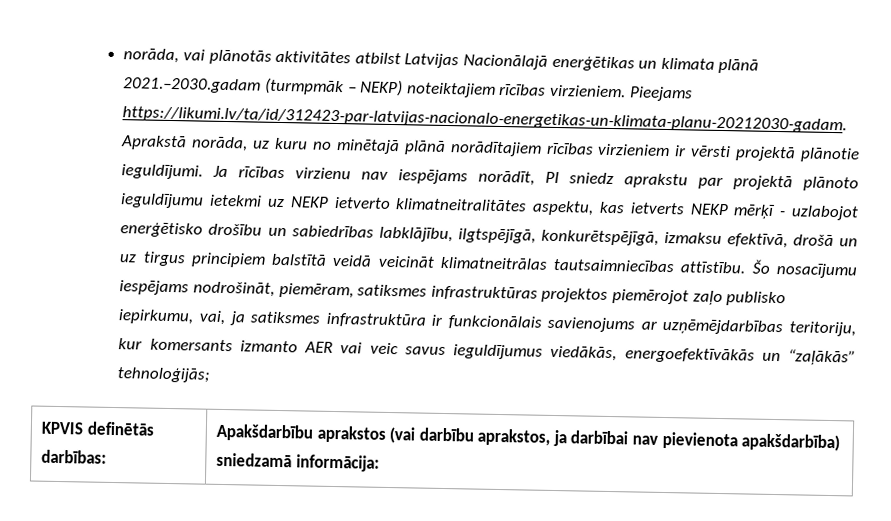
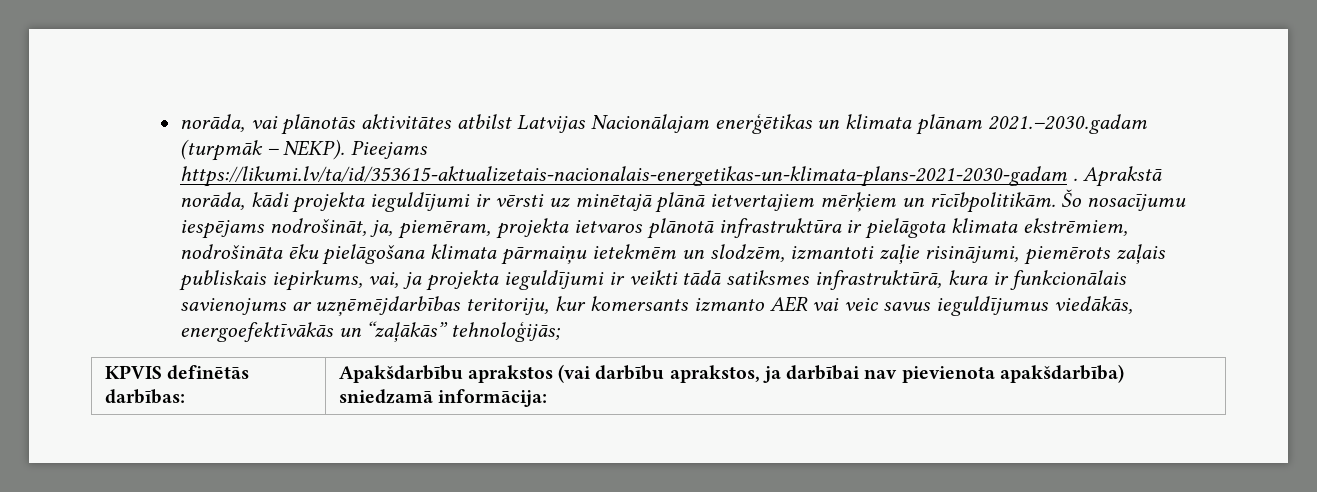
- norāda, vai plānotās aktivitātes atbilst Latvijas Nacionālajā enerģētikas un klimata plānā 2021.–2030.gadam (turmpmāk – NEKP) noteiktajiem rīcības virzieniem. Pieejams https://likumi.lv/ta/id/312423-par-latvijas-nacionalo-energetikas-un-klimata-planu-20212030-gadam. Aprakstā norāda, uz kuru no minētajā plānā norādītajiem rīcības virzieniem ir vērsti projektā plānotie ieguldījumi. Ja rīcības virzienu nav iespējams norādīt, PI sniedz aprakstu par projektā plānoto ieguldījumu ietekmi uz NEKP ietverto klimatneitralitātes aspektu, kas ietverts NEKP mērķī - uzlabojot enerģētisko drošību un sabiedrības labklājību, ilgtspējīgā, konkurētspējīgā, izmaksu efektīvā, drošā un uz tirgus principiem balstītā veidā veicināt klimatneitrālas tautsaimniecības attīstību. Šo nosacījumu iespējams nodrošināt, piemēram, satiksmes infrastruktūras projektos piemērojot zaļo publisko iepirkumu, vai, ja satiksmes infrastruktūra ir funkcionālais savienojums ar uzņēmējdarbības teritoriju, kur komersants izmanto AER vai veic savus ieguldījumus viedākās, energoefektīvākās un “zaļākās” tehnoloģijās;
+ norāda, vai plānotās aktivitātes atbilst Latvijas Nacionālajam enerģētikas un klimata plānam 2021.–2030.gadam (turpmāk – NEKP). Pieejams https://likumi.lv/ta/id/353615-aktualizetais-nacionalais-energetikas-un-klimata-plans-2021-2030-gadam . Aprakstā norāda, kādi projekta ieguldījumi ir vērsti uz minētajā plānā ietvertajiem mērķiem un rīcībpolitikām. Šo nosacījumu iespējams nodrošināt, ja, piemēram, projekta ietvaros plānotā infrastruktūra ir pielāgota klimata ekstrēmiem, nodrošināta ēku pielāgošana klimata pārmaiņu ietekmēm un slodzēm, izmantoti zaļie risinājumi, piemērots zaļais publiskais iepirkums, vai, ja projekta ieguldījumi ir veikti tādā satiksmes infrastruktūrā, kura ir funkcionālais savienojums ar uzņēmējdarbības teritoriju, kur komersants izmanto AER vai veic savus ieguldījumus viedākās, energoefektīvākās un “zaļākās” tehnoloģijās;

